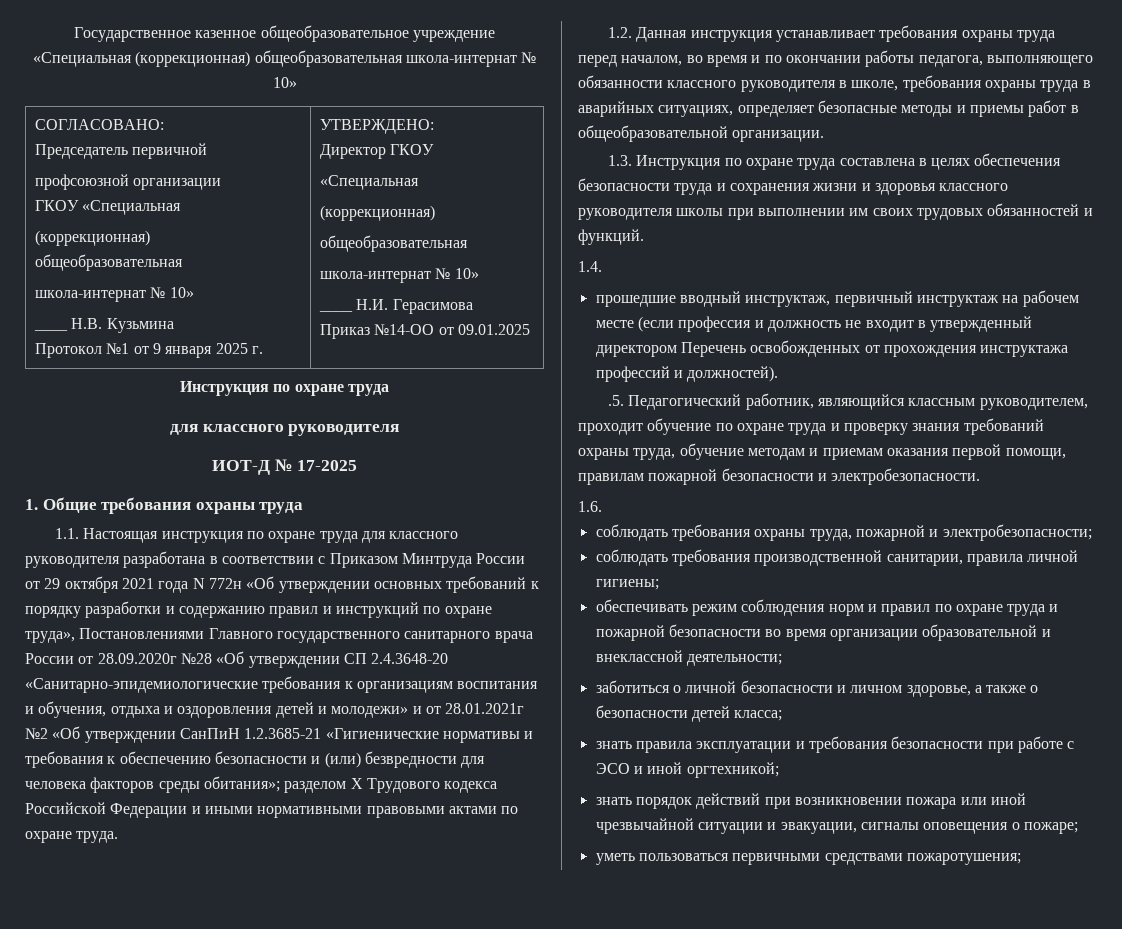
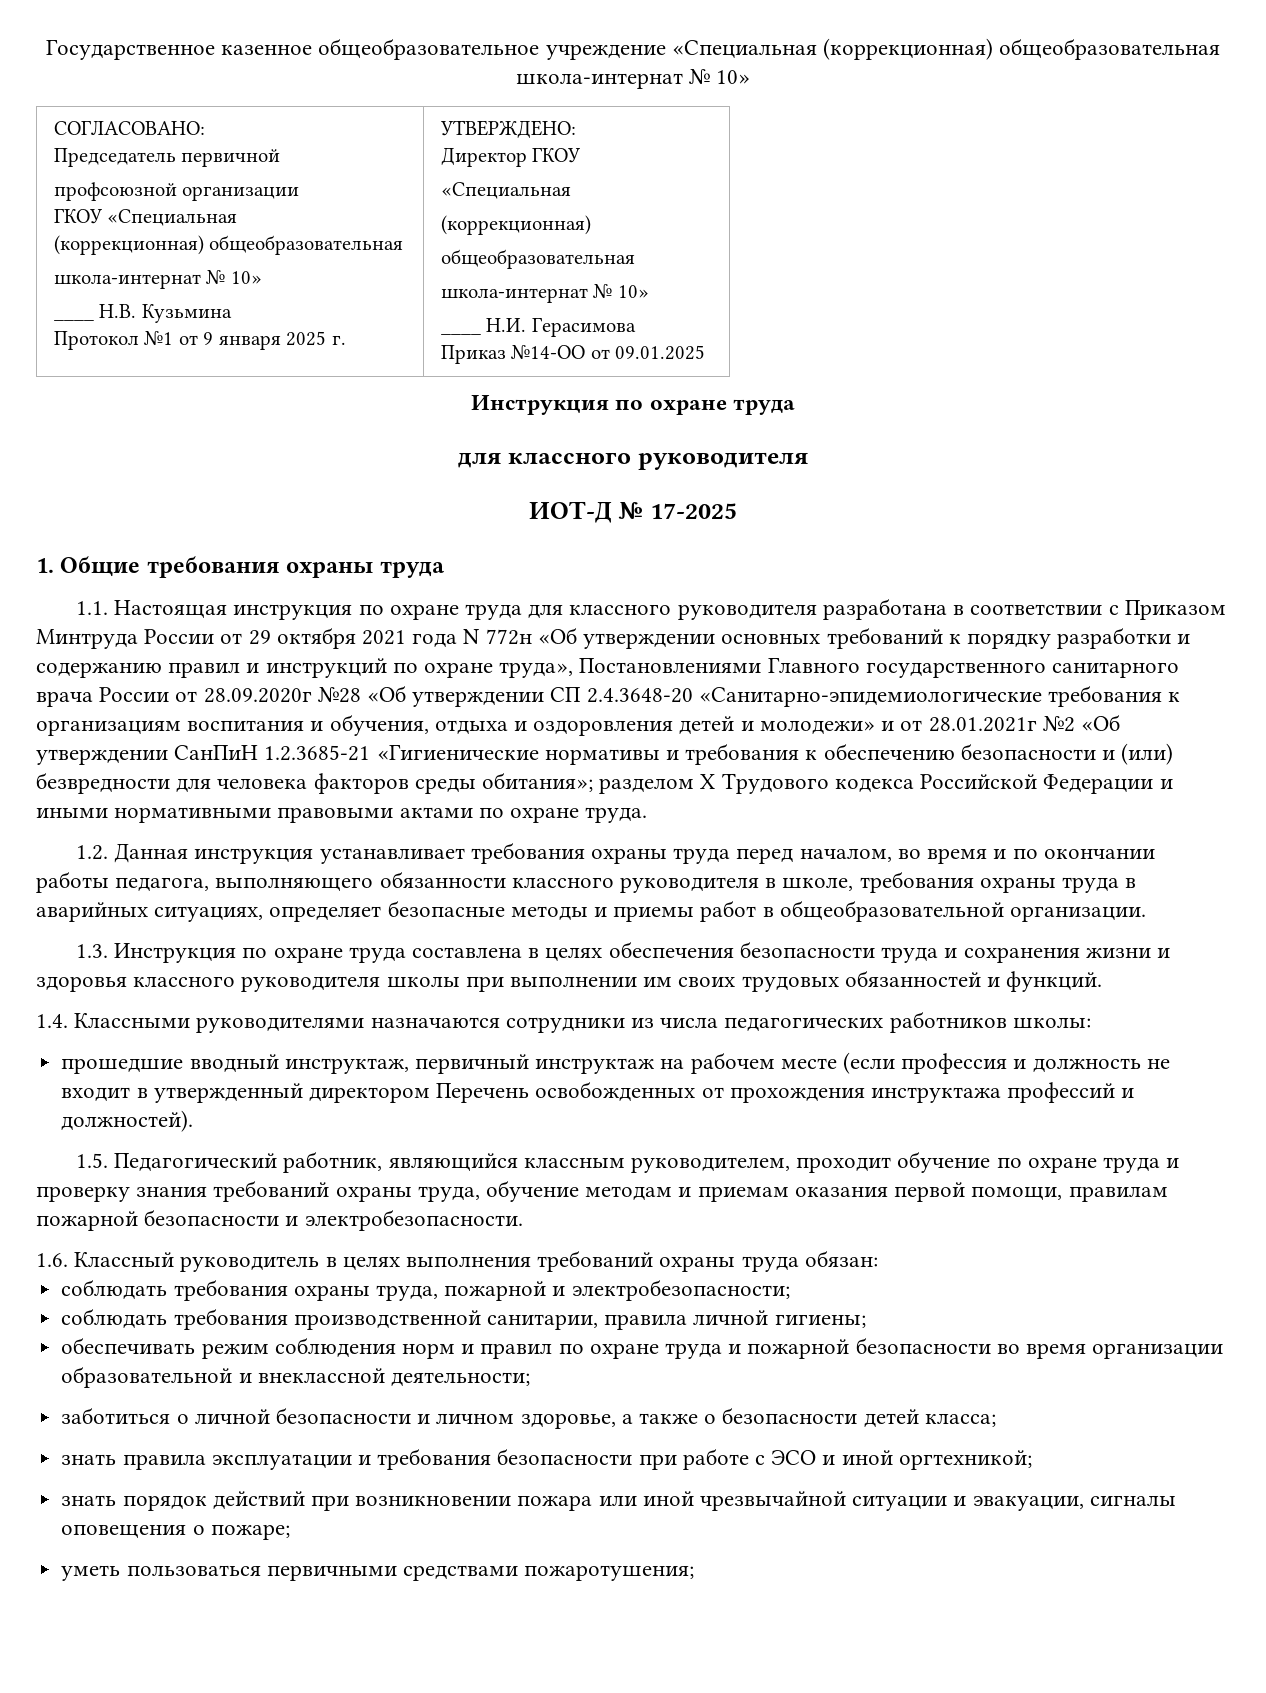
- 1.4.
+ 1.4. Классными руководителями назначаются сотрудники из числа педагогических работников школы:
- .5. Педагогический работник, являющийся классным руководителем, проходит обучение по охране труда и проверку знания требований охраны труда, обучение методам и приемам оказания первой помощи, правилам пожарной безопасности и электробезопасности.
+ 1.5. Педагогический работник, являющийся классным руководителем, проходит обучение по охране труда и проверку знания требований охраны труда, обучение методам и приемам оказания первой помощи, правилам пожарной безопасности и электробезопасности.
- 1.6.
+ 1.6. Классный руководитель в целях выполнения требований охраны труда обязан:

